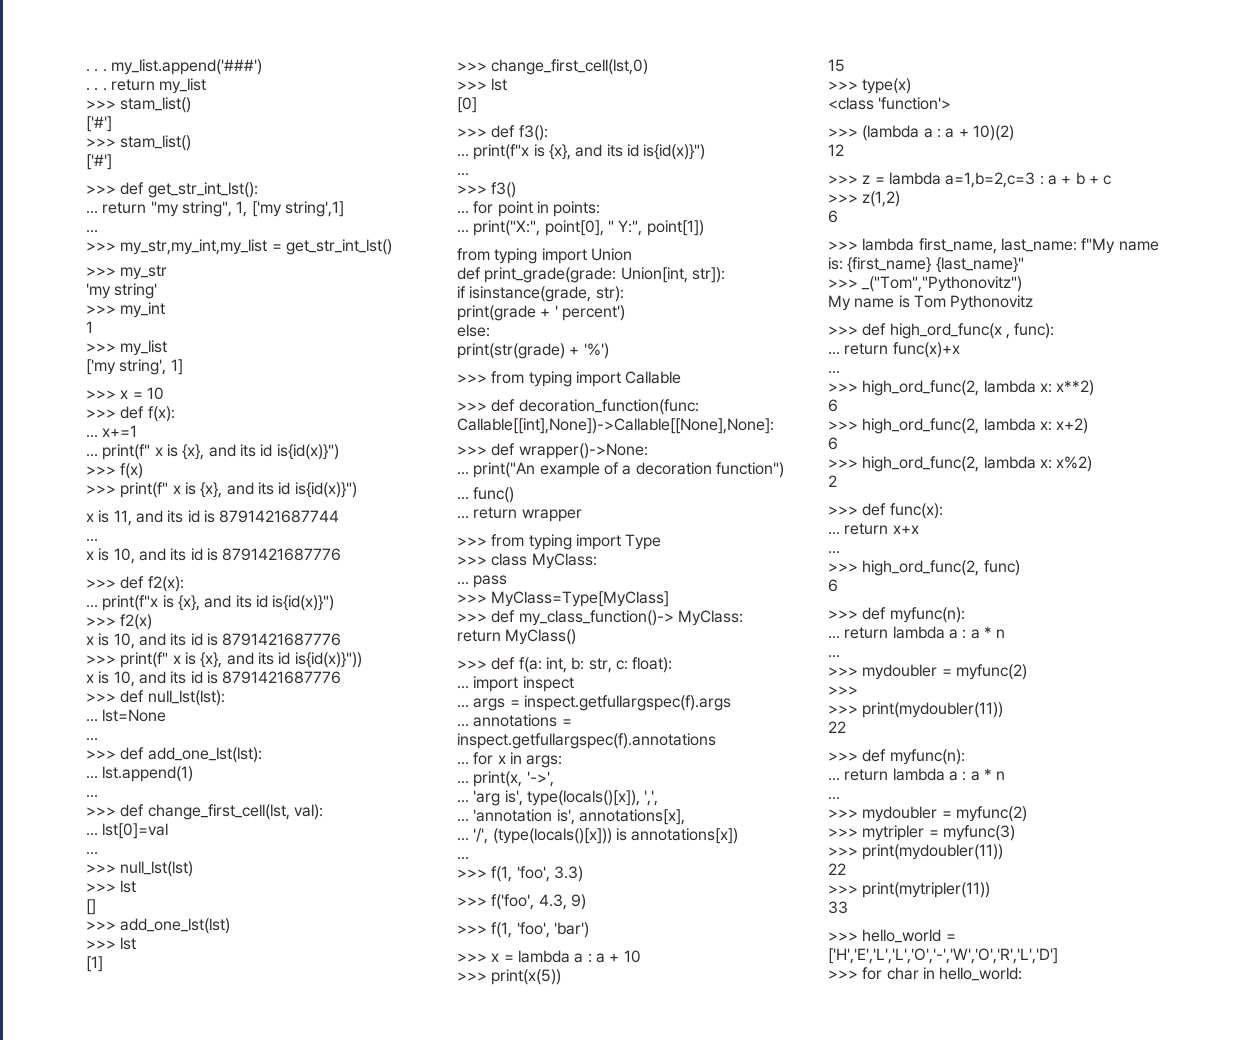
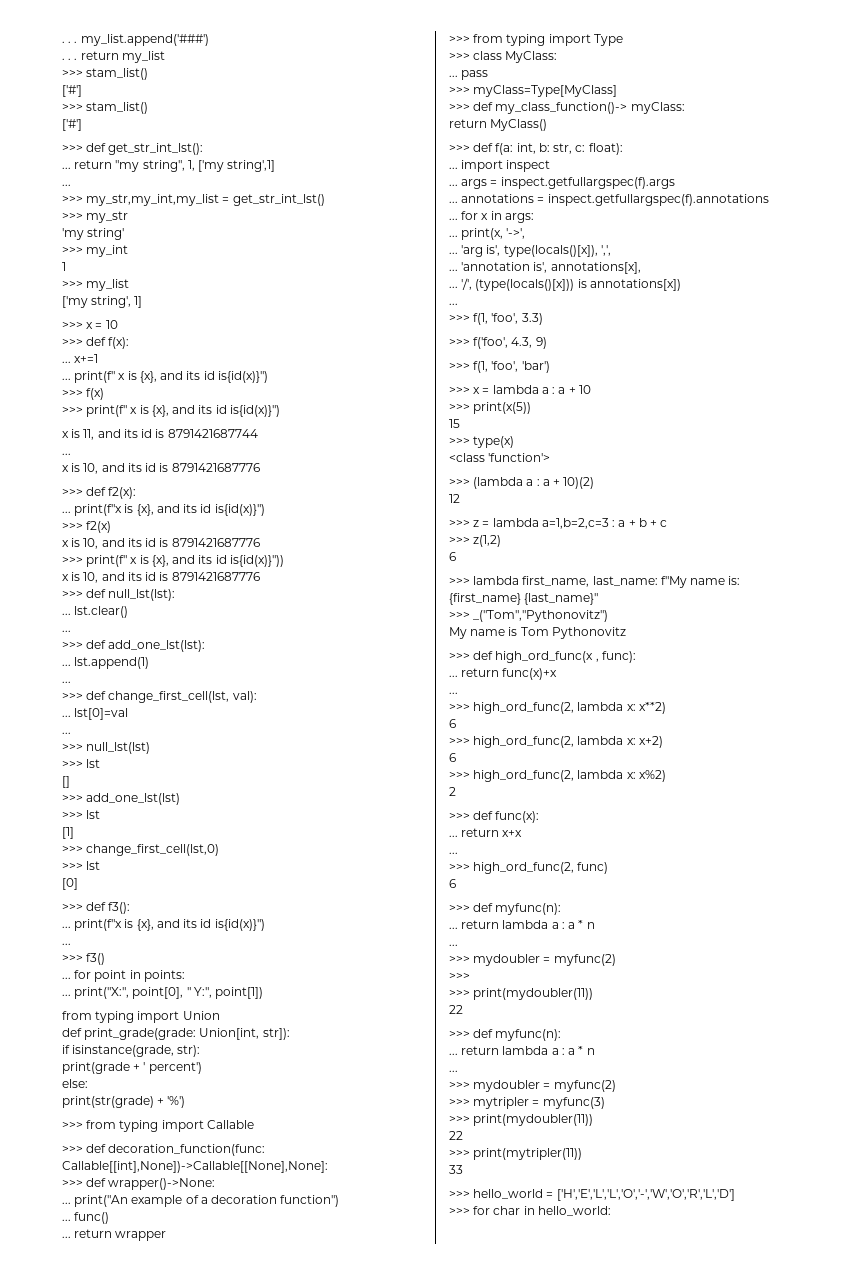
- ... lst=None
+ ... lst.clear()
- >>> MyClass=Type[MyClass]
+ >>> myClass=Type[MyClass]
- >>> def my_class_function()-> MyClass:
+ >>> def my_class_function()-> myClass:

